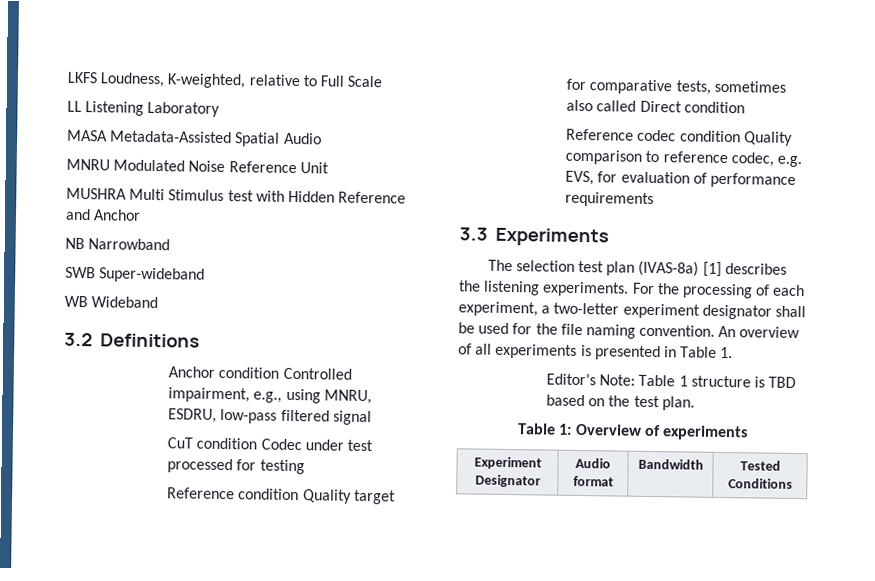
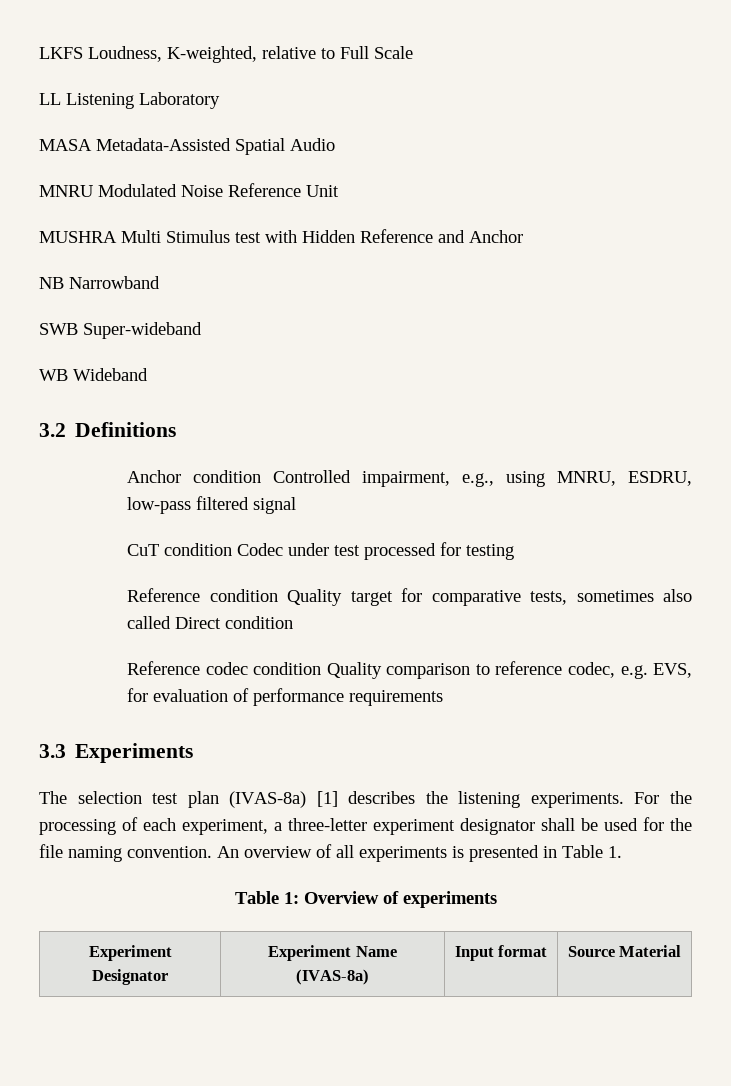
- For the processing of each experiment, a two-letter experiment designator shall be used for the file naming convention.
+ For the processing of each experiment, a three-letter experiment designator shall be used for the file naming convention.
- Editor’s Note: Table 1 structure is TBD based on the test plan.
- Experiment Designator | Audio format | Bandwidth | Tested Conditions
+ Experiment Designator | Experiment Name (IVAS-8a) | Input format | Source Material

